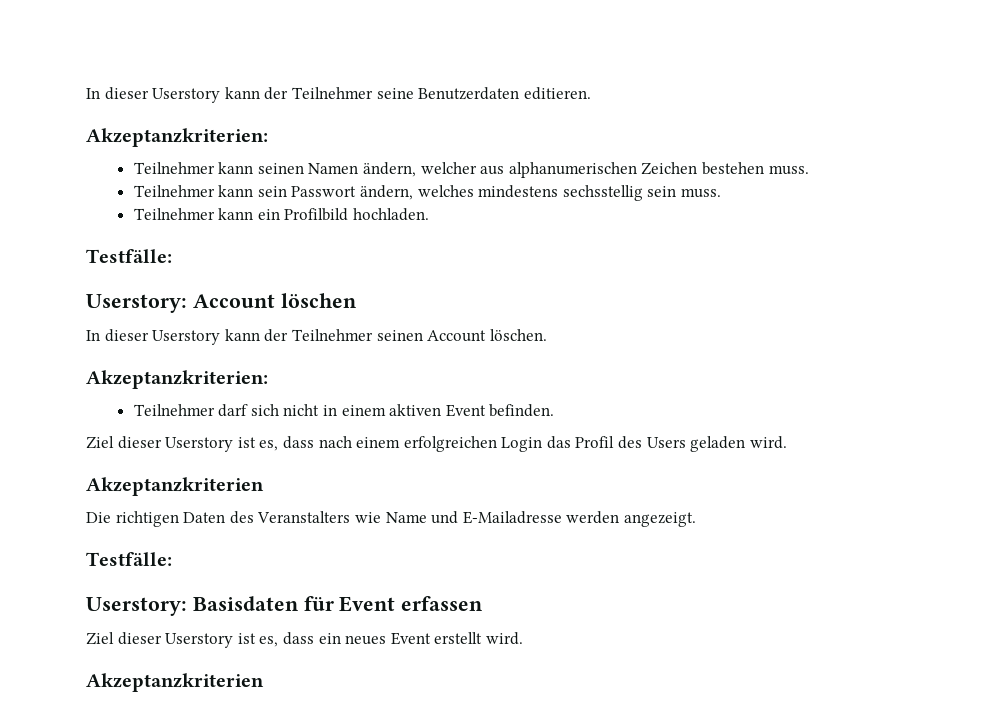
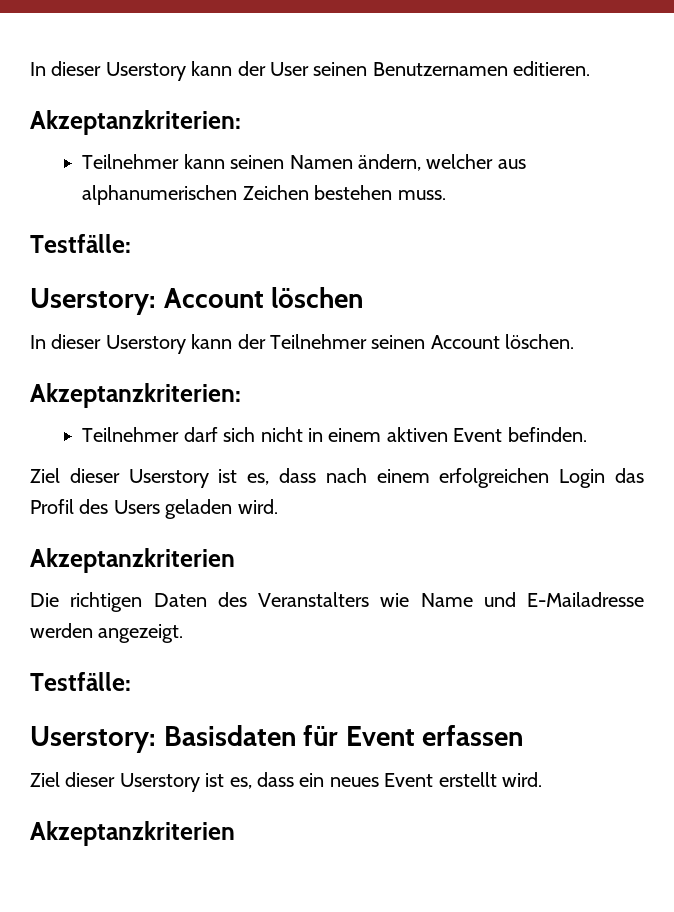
- In dieser Userstory kann der Teilnehmer seine Benutzerdaten editieren.
+ In dieser Userstory kann der User seinen Benutzernamen editieren.
- Teilnehmer kann sein Passwort ändern, welches mindestens sechsstellig sein muss.
- Teilnehmer kann ein Profilbild hochladen.

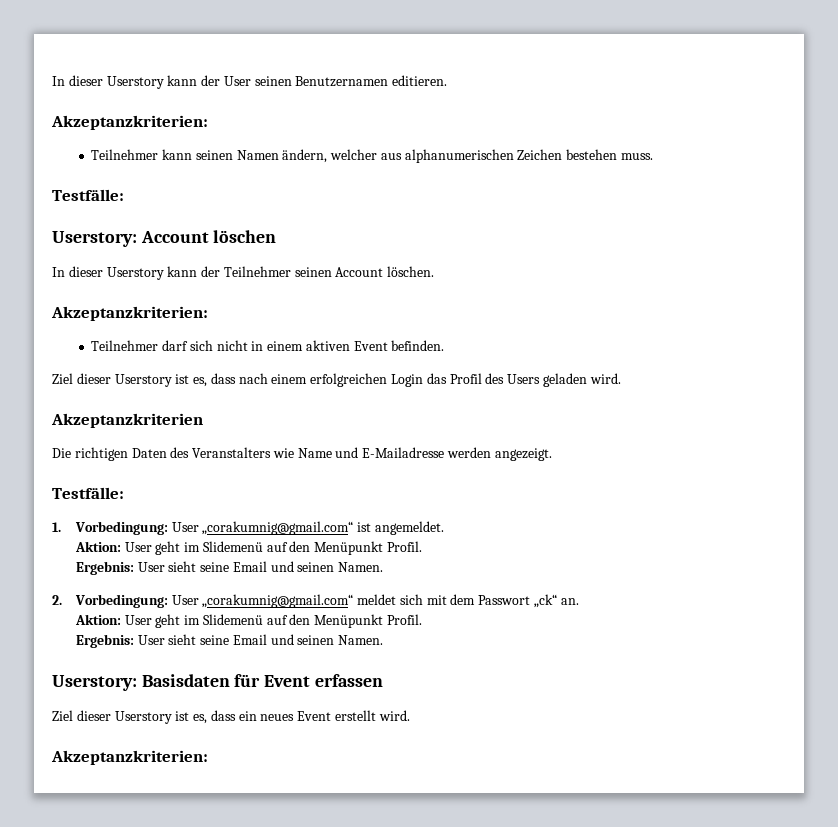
+ 1. Vorbedingung: User „corakumnig@gmail.com“ ist angemeldet.
+ Aktion: User geht im Slidemenü auf den Menüpunkt Profil.
+ Ergebnis: User sieht seine Email und seinen Namen.
+ 2. Vorbedingung: User „corakumnig@gmail.com“ meldet sich mit dem Passwort „ck“ an.
+ Aktion: User geht im Slidemenü auf den Menüpunkt Profil.
+ Ergebnis: User sieht seine Email und seinen Namen.
  Ziel dieser Userstory ist es, dass ein neues Event erstellt wird.
- Akzeptanzkriterien
+ Akzeptanzkriterien:

